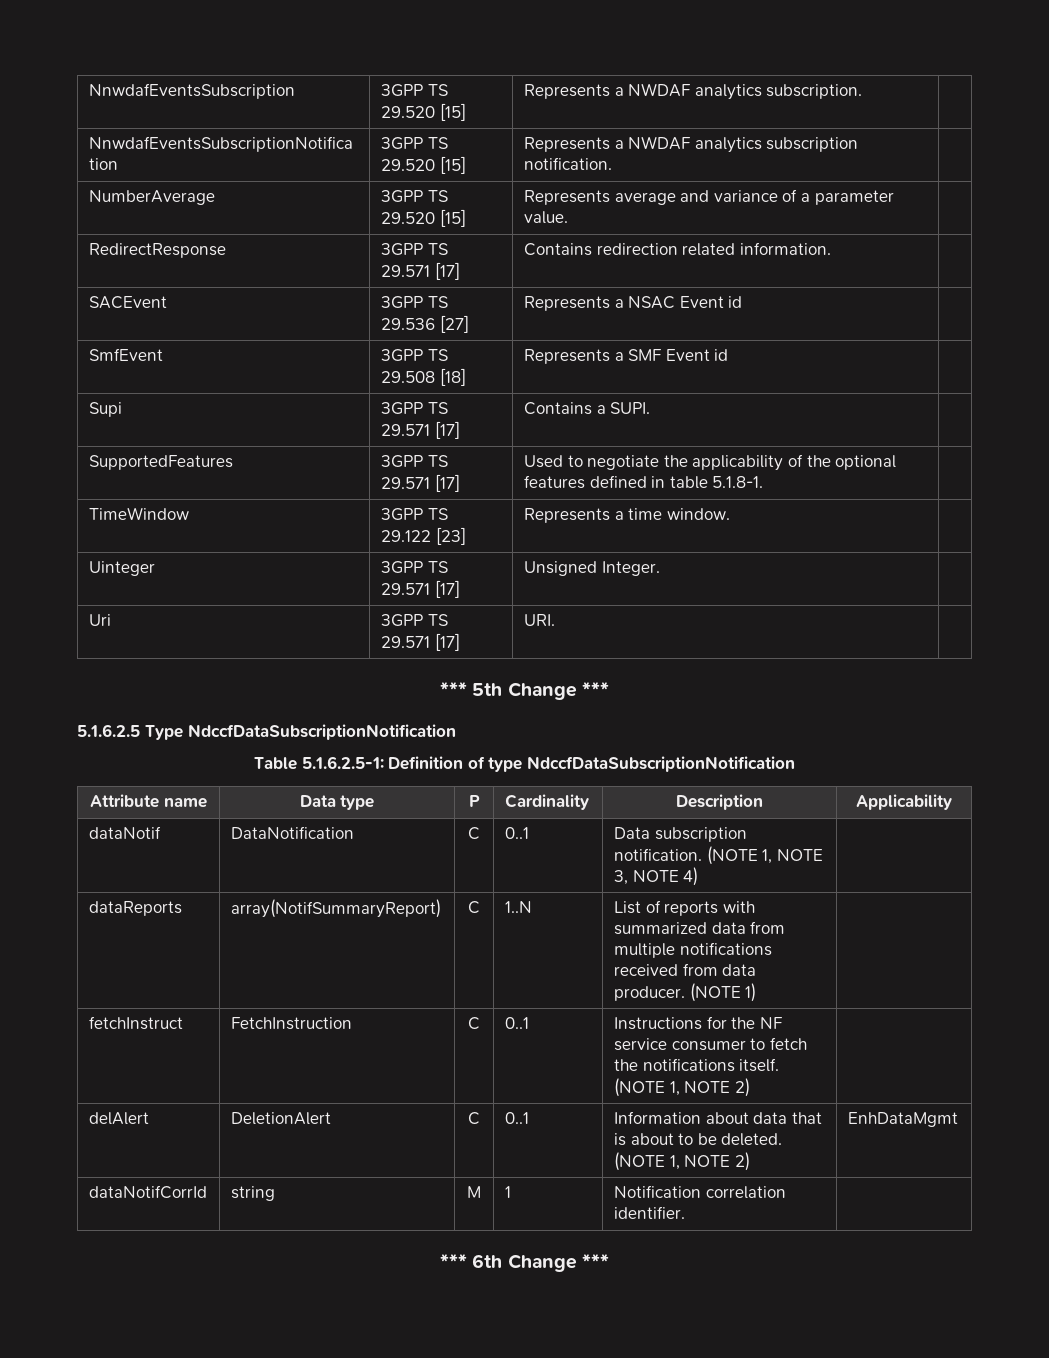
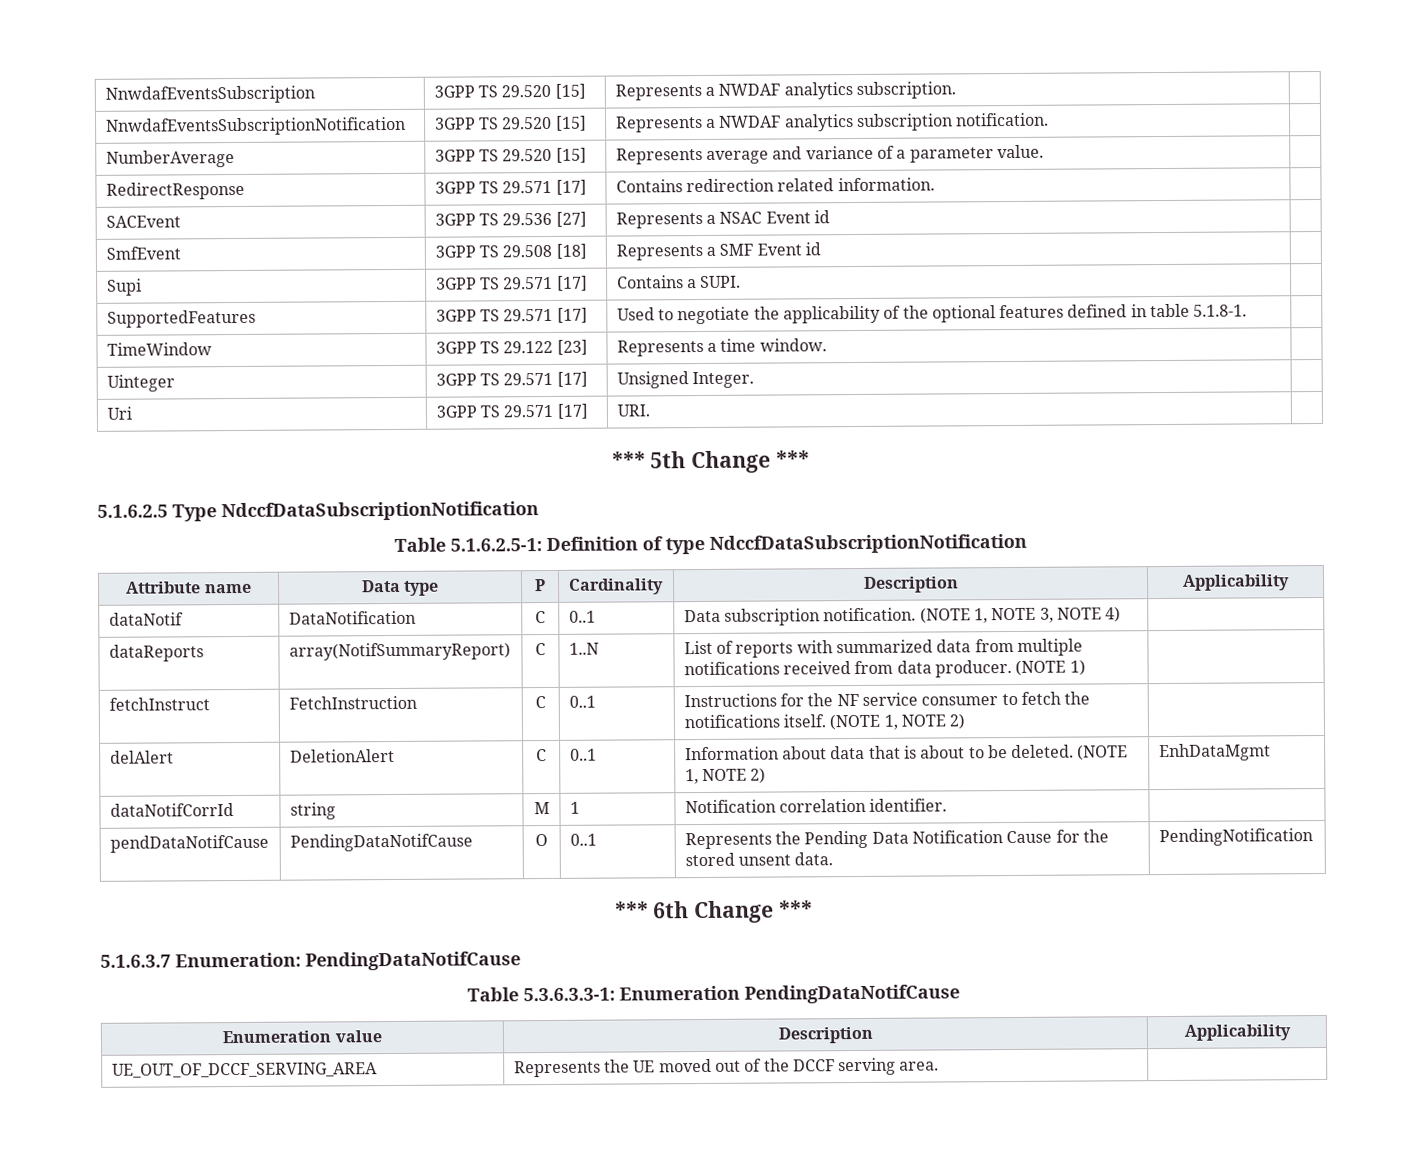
+ pendDataNotifCause | PendingDataNotifCause | O | 0..1 | Represents the Pending Data Notification Cause for the stored unsent data. | PendingNotification
  *** 6th Change ***
+ 5.1.6.3.7 Enumeration: PendingDataNotifCause
+ Table 5.3.6.3.3-1: Enumeration PendingDataNotifCause
+ Enumeration value | Description | Applicability
+ UE_OUT_OF_DCCF_SERVING_AREA | Represents the UE moved out of the DCCF serving area. |

